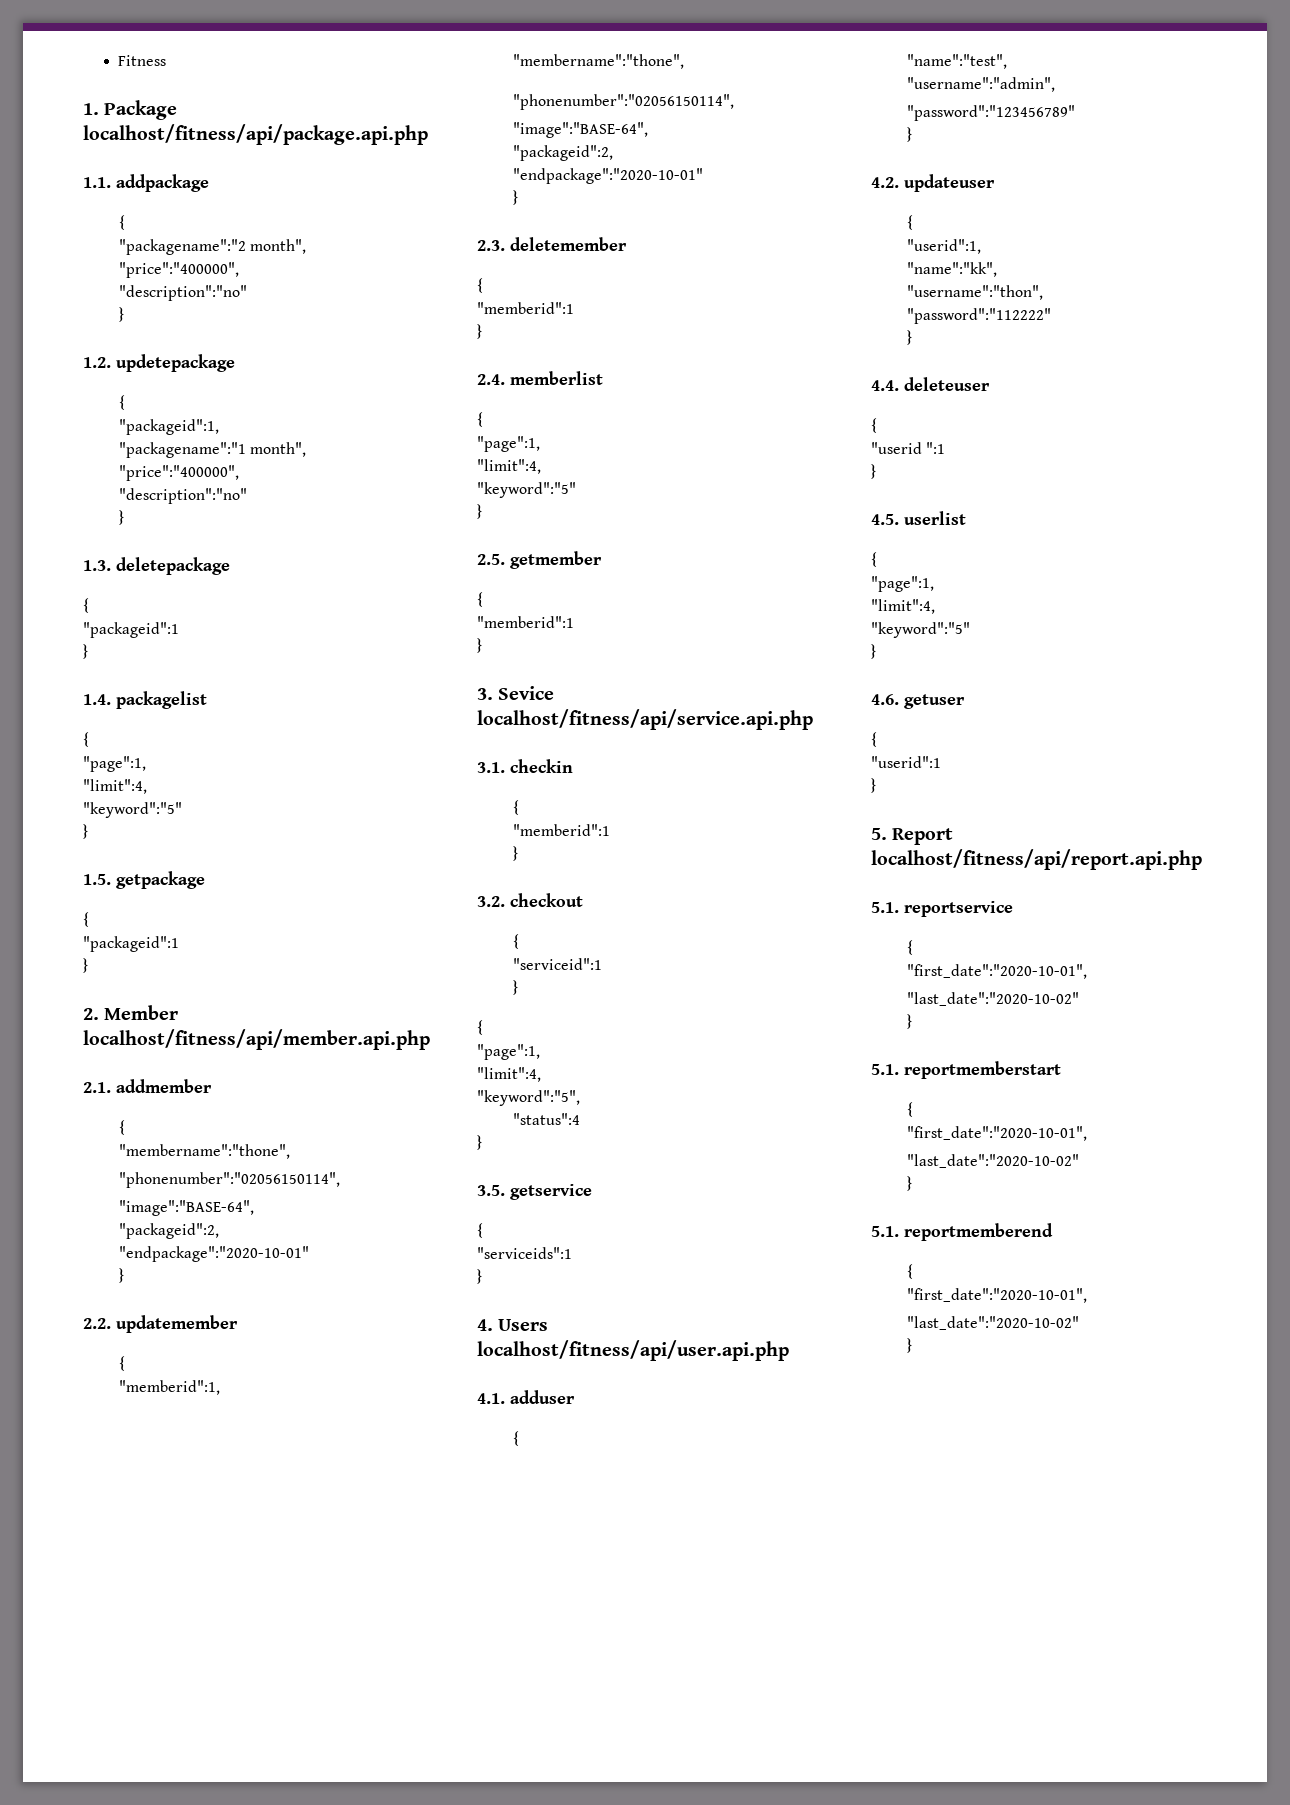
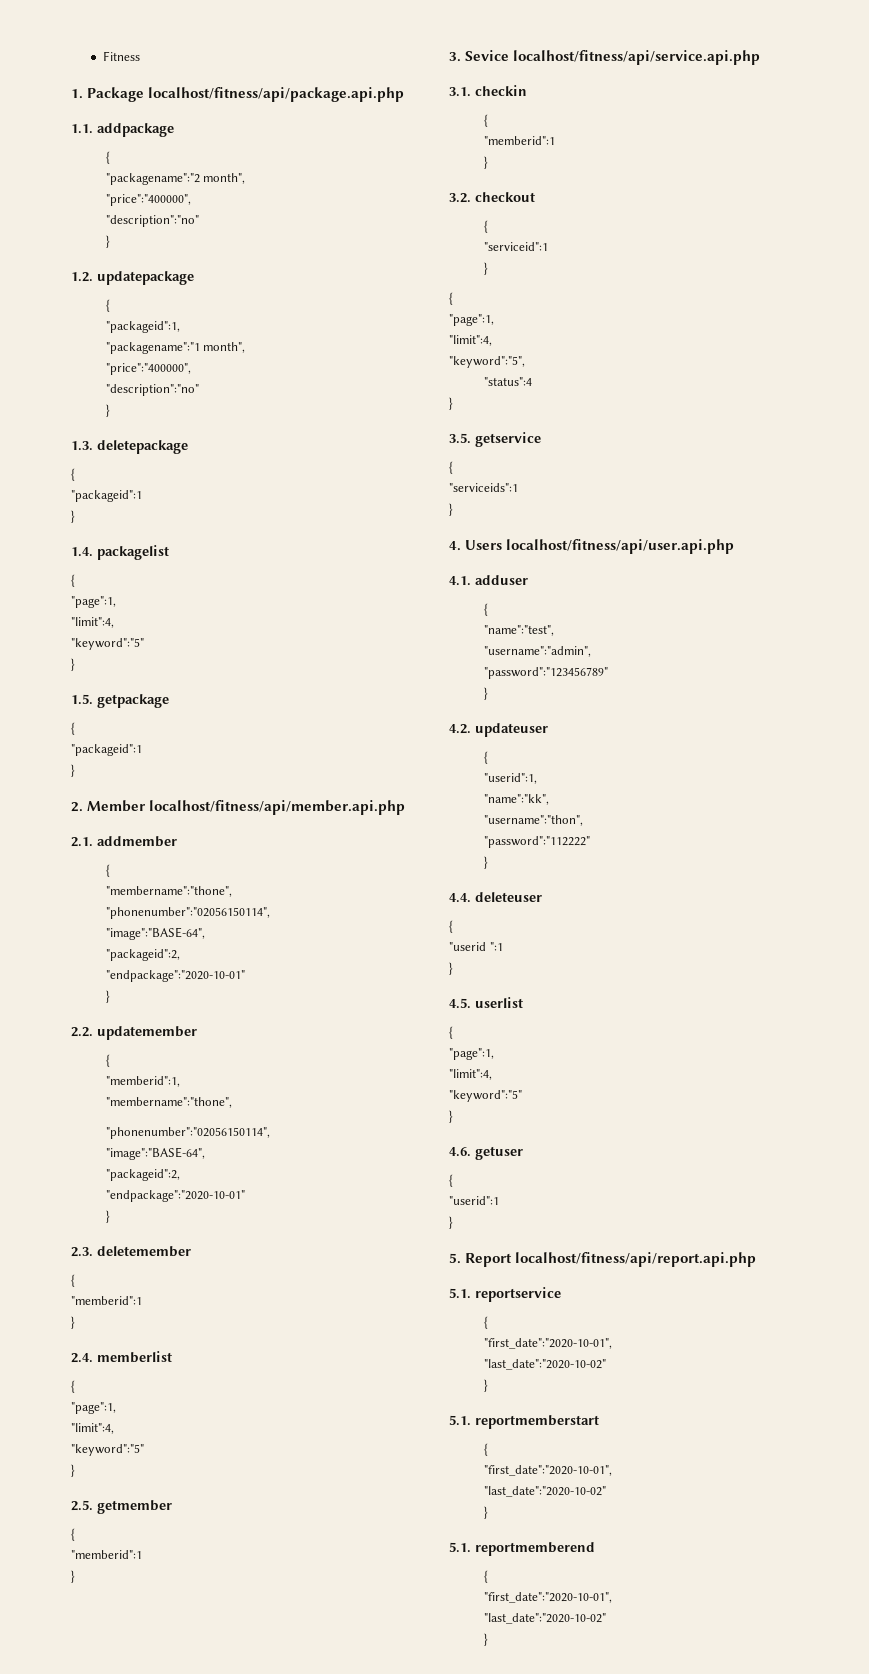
- 1.2. updetepackage
+ 1.2. updatepackage

